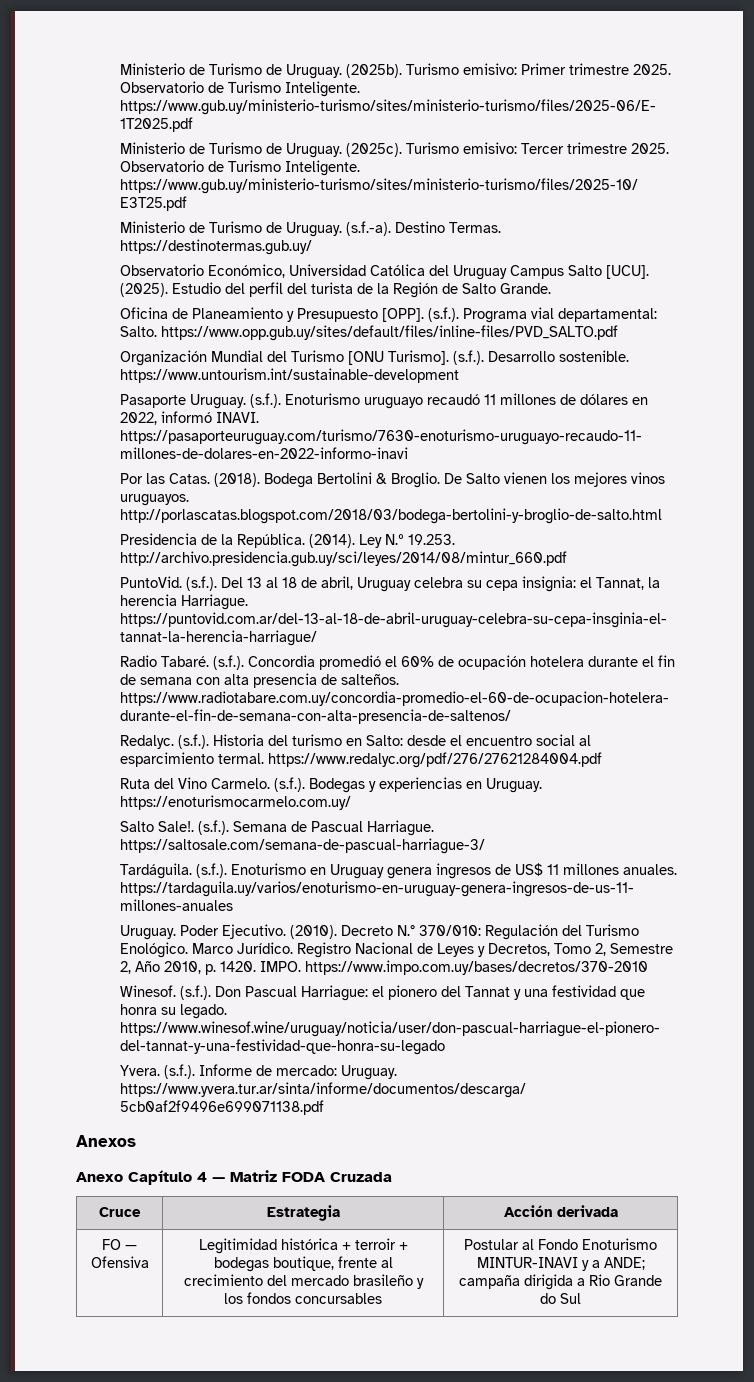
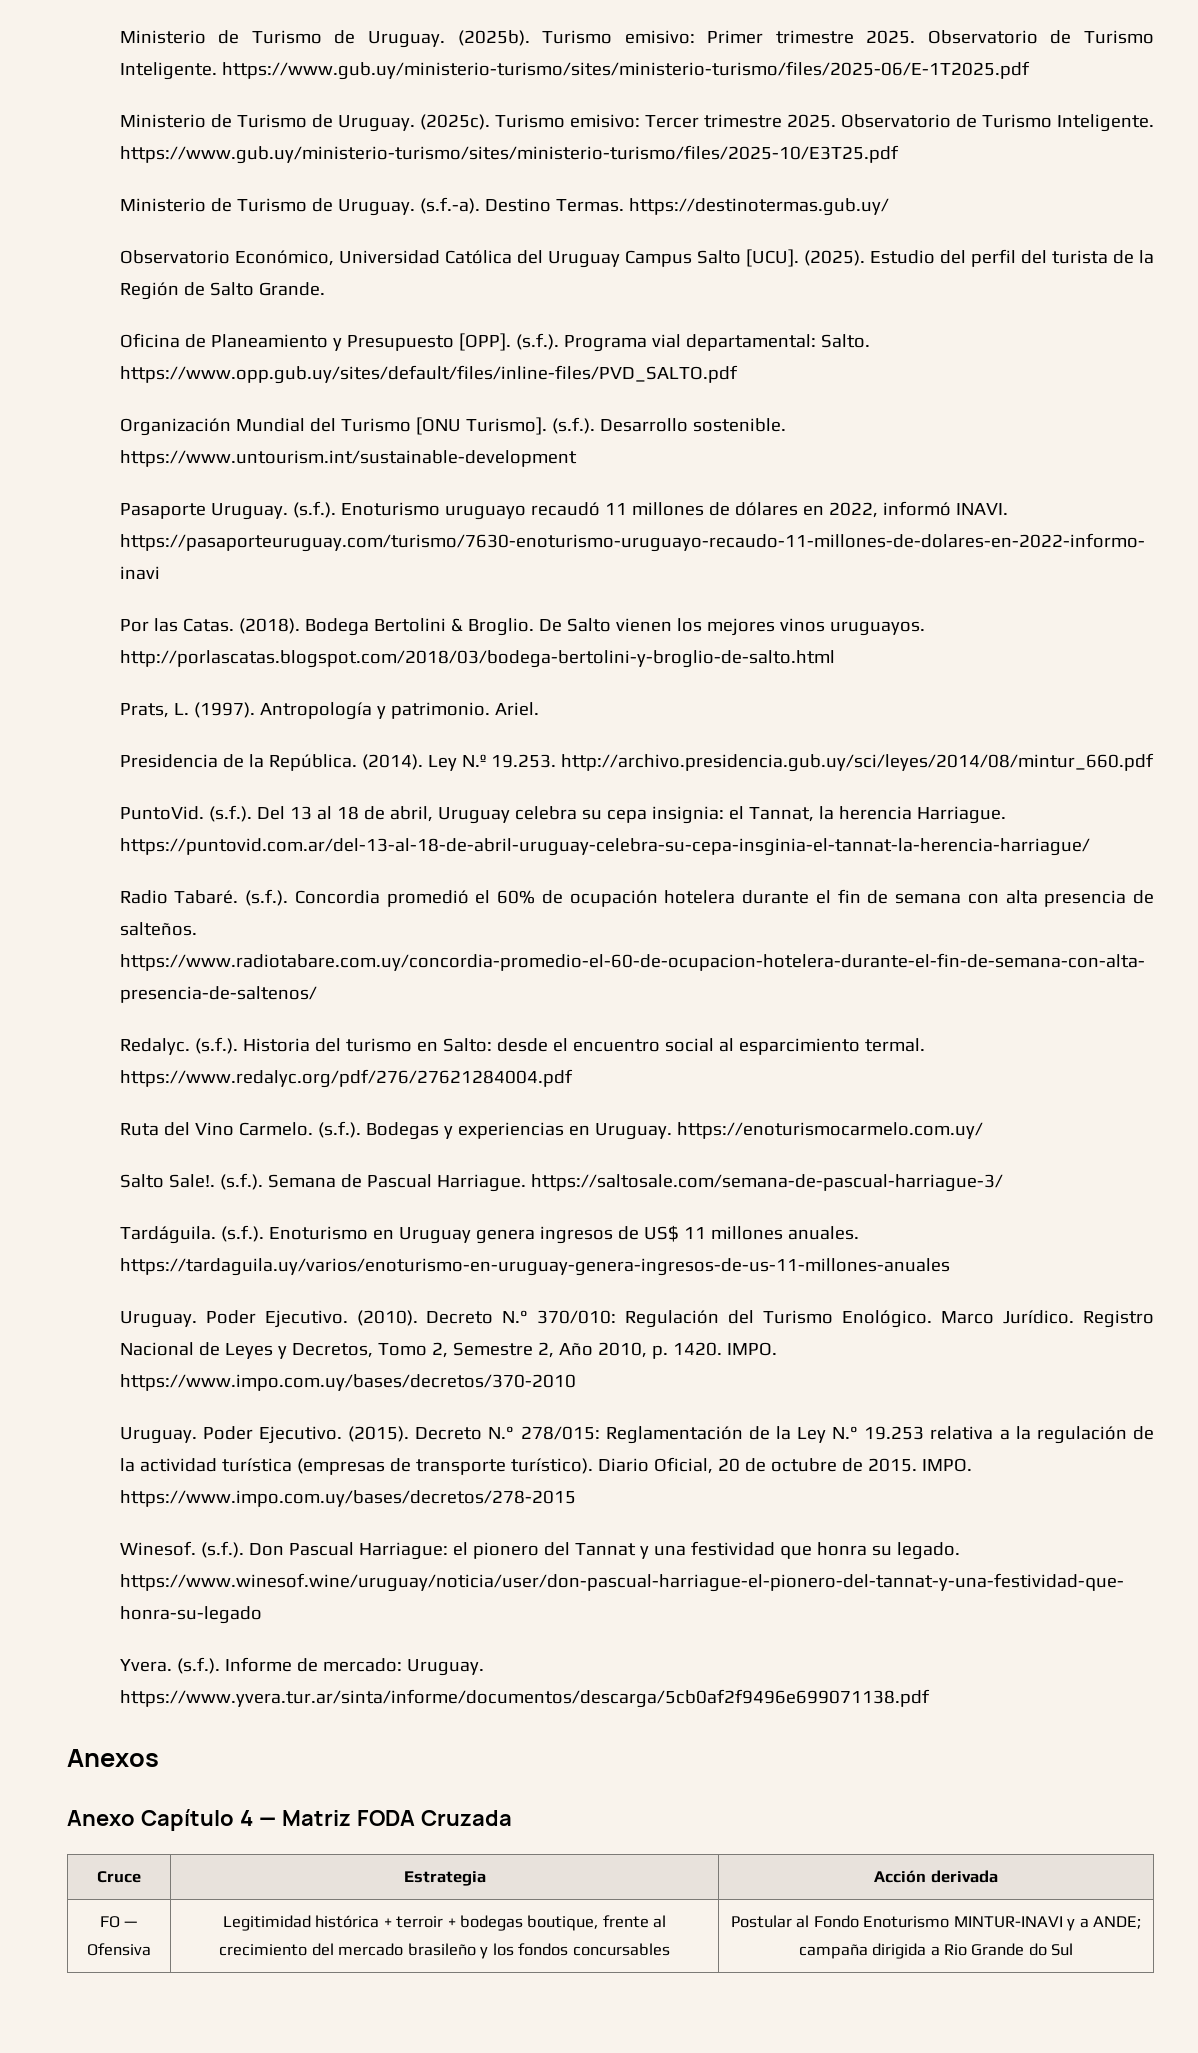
+ Prats, L. (1997). Antropología y patrimonio. Ariel.
+ Uruguay. Poder Ejecutivo. (2015). Decreto N.° 278/015: Reglamentación de la Ley N.° 19.253 relativa a la regulación de la actividad turística (empresas de transporte turístico). Diario Oficial, 20 de octubre de 2015. IMPO. https://www.impo.com.uy/bases/decretos/278-2015

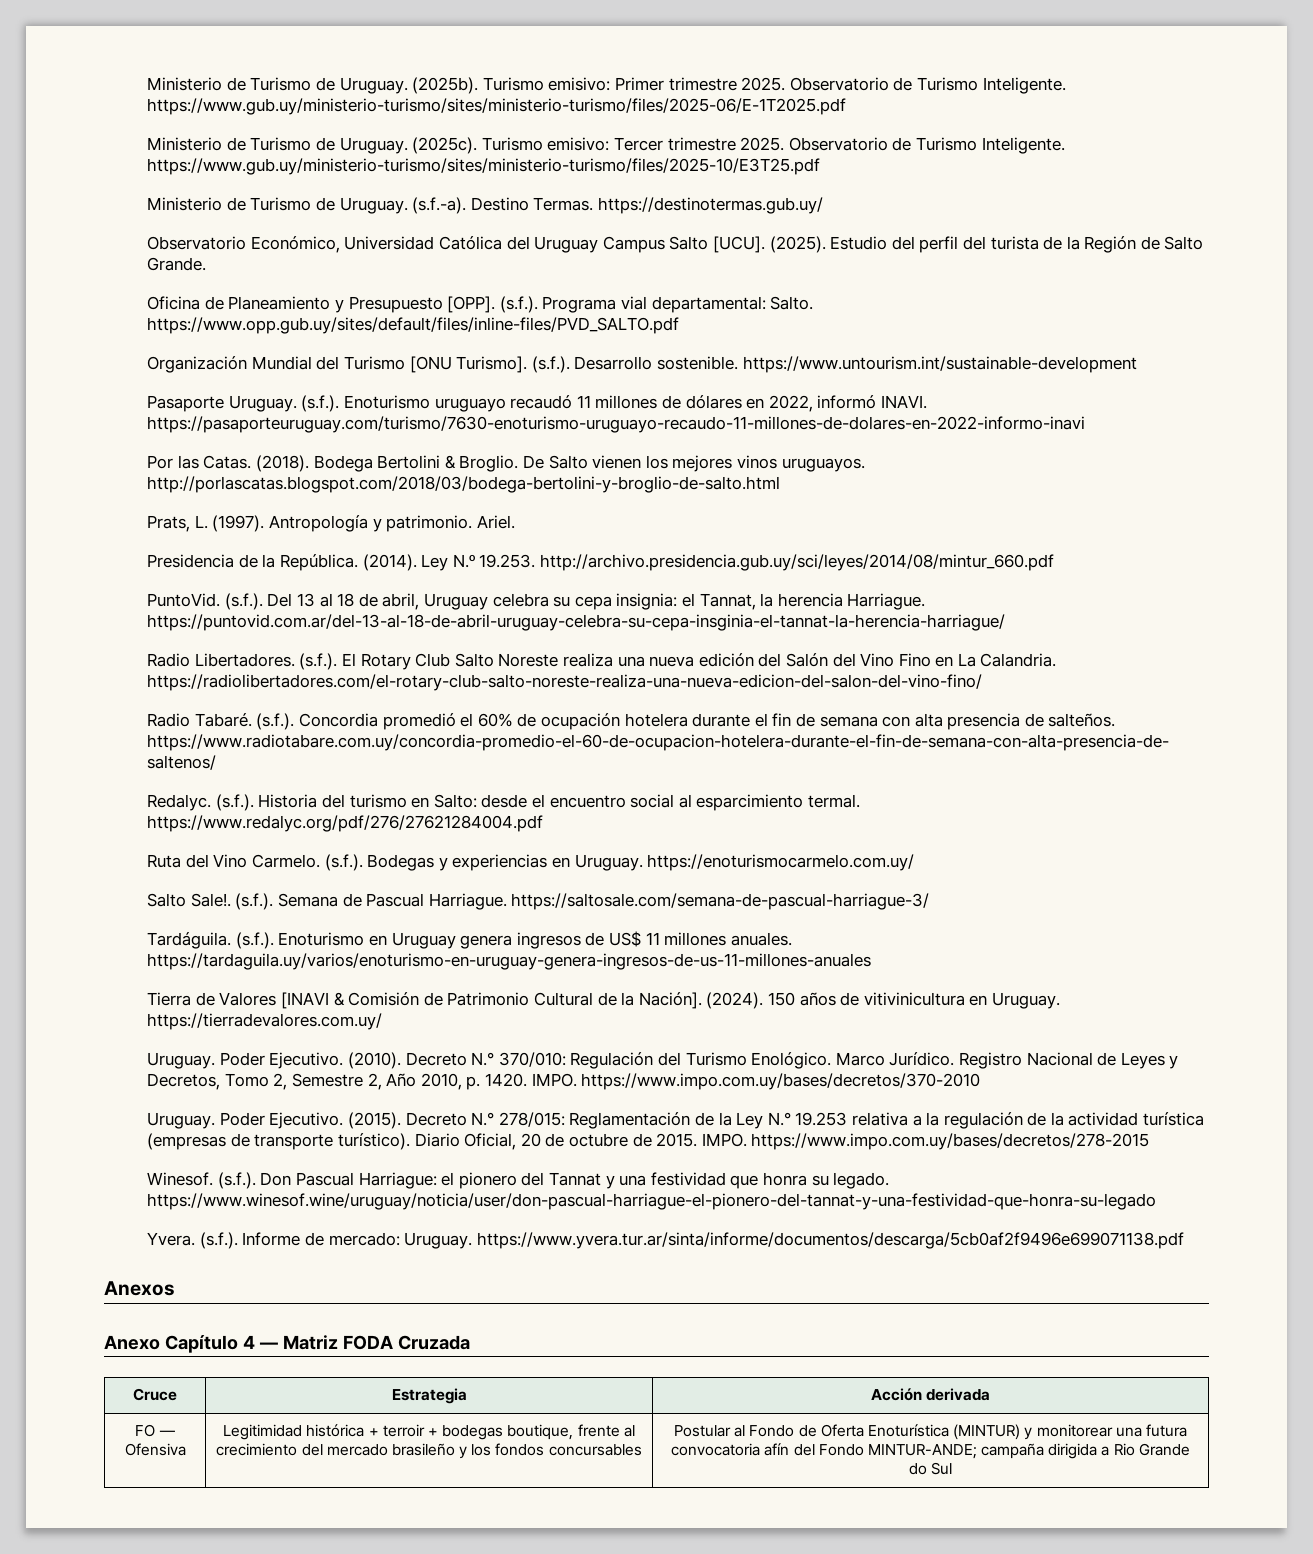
+ Radio Libertadores. (s.f.). El Rotary Club Salto Noreste realiza una nueva edición del Salón del Vino Fino en La Calandria. https://radiolibertadores.com/el-rotary-club-salto-noreste-realiza-una-nueva-edicion-del-salon-del-vino-fino/
+ Tierra de Valores [INAVI & Comisión de Patrimonio Cultural de la Nación]. (2024). 150 años de vitivinicultura en Uruguay. https://tierradevalores.com.uy/
- Postular al Fondo Enoturismo MINTUR-INAVI y a ANDE; campaña dirigida a Rio Grande do Sul
+ Postular al Fondo de Oferta Enoturística (MINTUR) y monitorear una futura convocatoria afín del Fondo MINTUR-ANDE; campaña dirigida a Rio Grande do Sul

